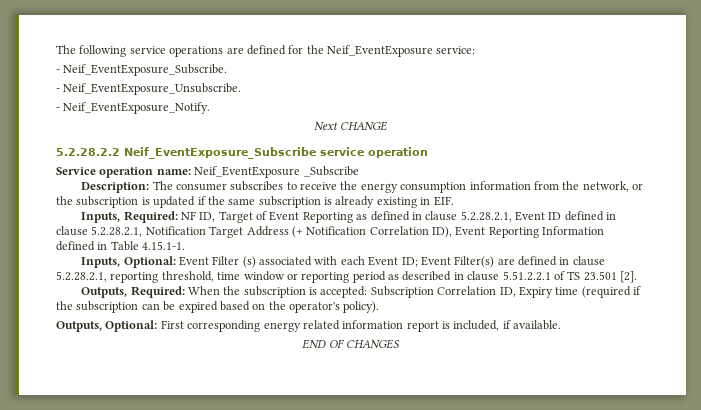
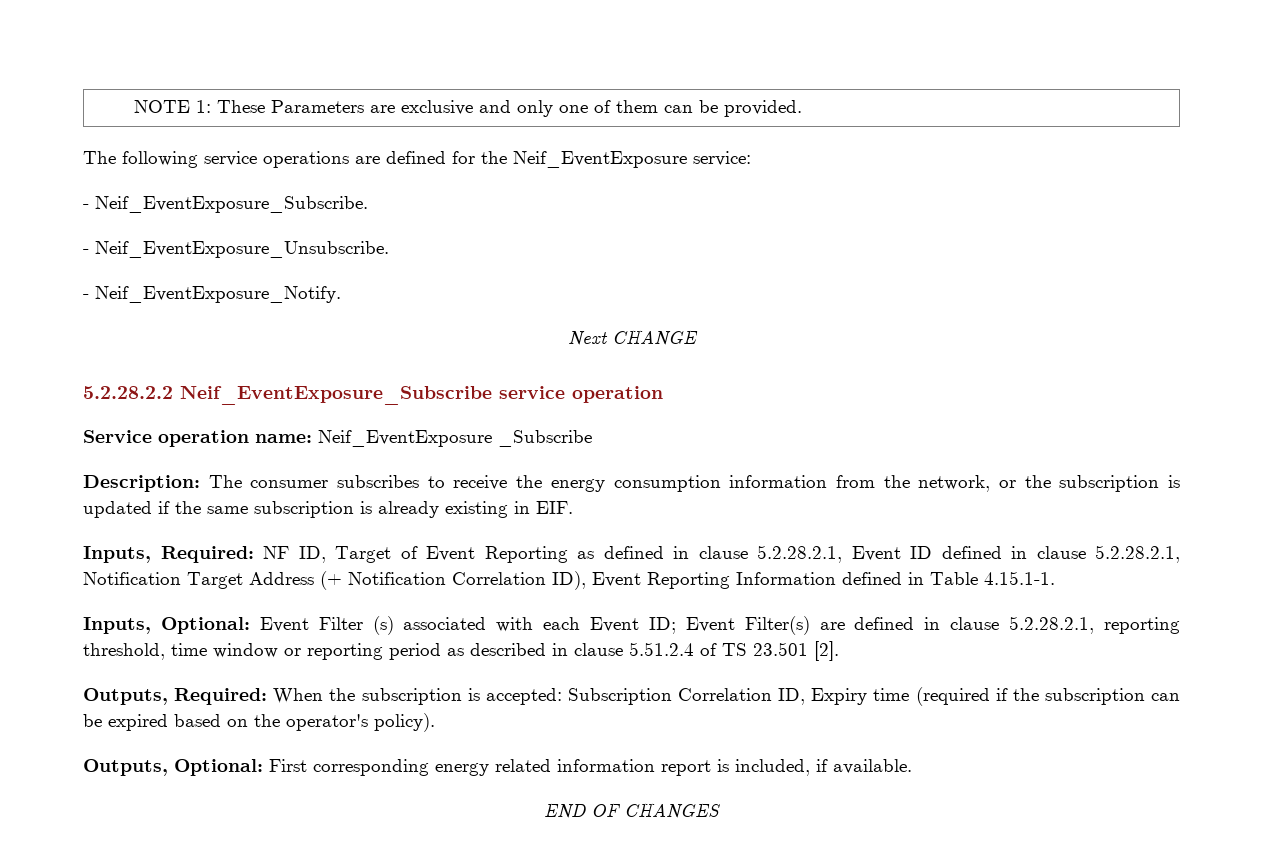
+ NOTE 1: These Parameters are exclusive and only one of them can be provided.
- Inputs, Optional: Event Filter (s) associated with each Event ID; Event Filter(s) are defined in clause 5.2.28.2.1, reporting threshold, time window or reporting period as described in clause 5.51.2.2.1 of TS 23.501 [2].
+ Inputs, Optional: Event Filter (s) associated with each Event ID; Event Filter(s) are defined in clause 5.2.28.2.1, reporting threshold, time window or reporting period as described in clause 5.51.2.4 of TS 23.501 [2].

